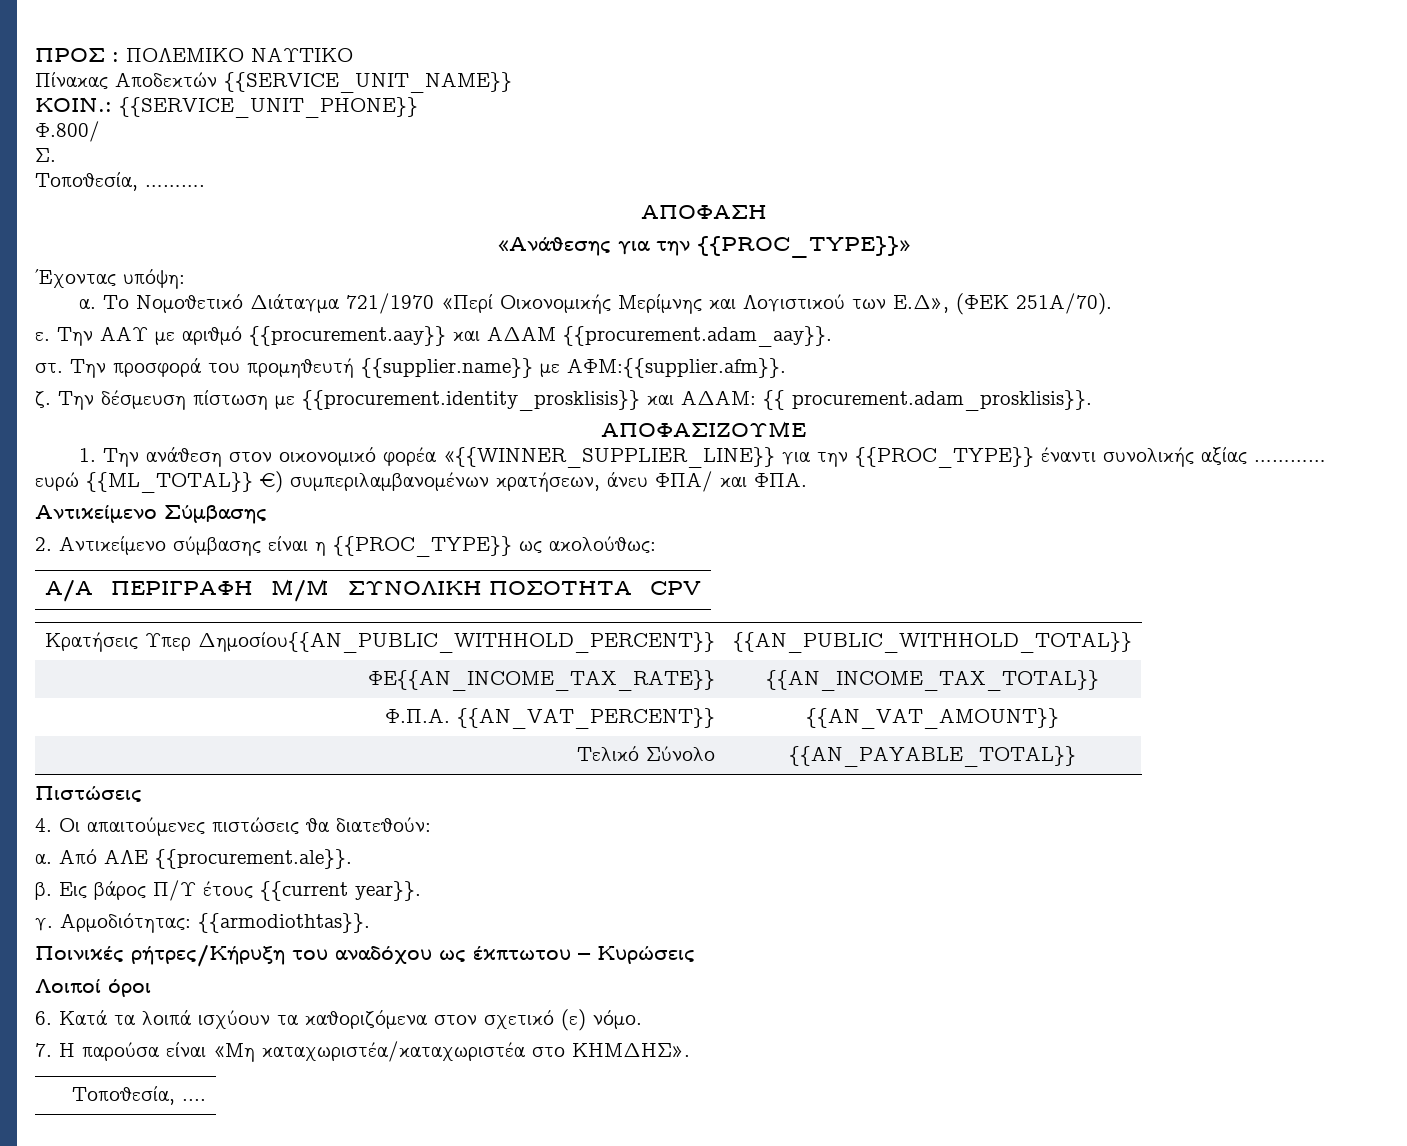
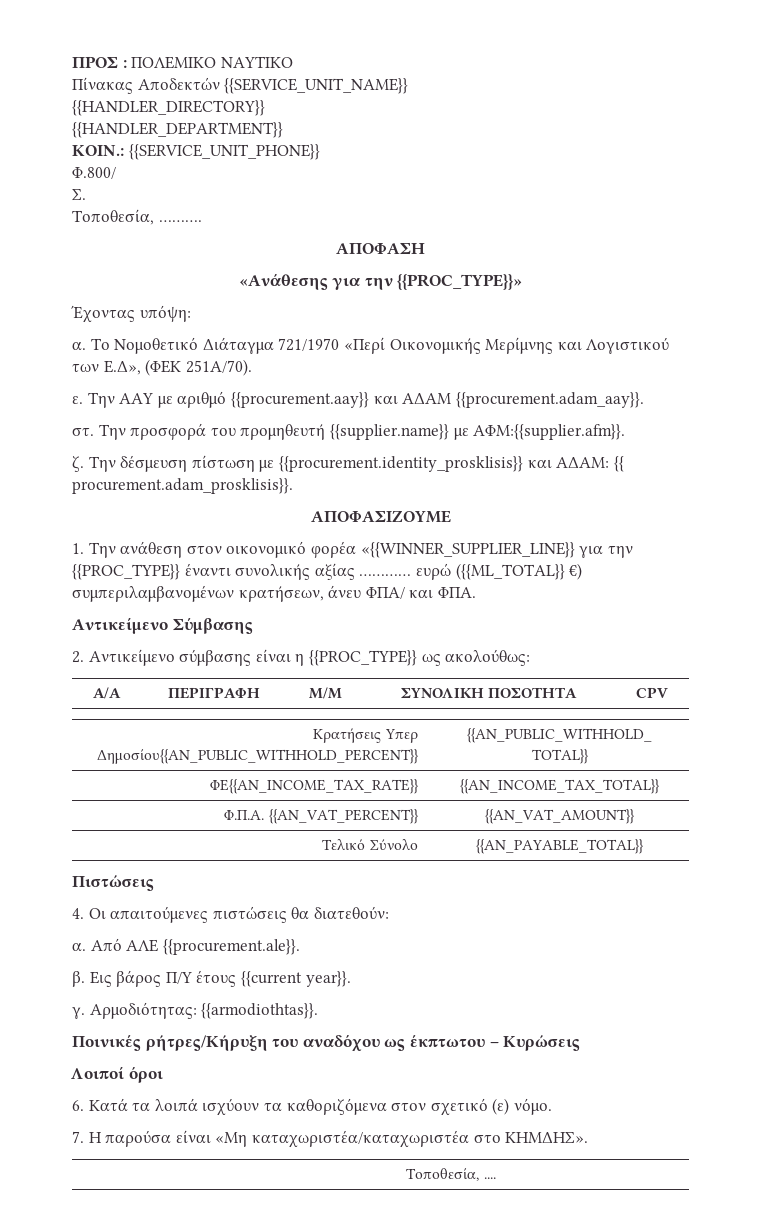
+ {{HANDLER_DIRECTORY}}
+ {{HANDLER_DEPARTMENT}}
- 1. Την ανάθεση στον οικονομικό φορέα «{{WINNER_SUPPLIER_LINE}} για την {{PROC_TYPE}} έναντι συνολικής αξίας ………… ευρώ {{ML_TOTAL}} €) συμπεριλαμβανομένων κρατήσεων, άνευ ΦΠΑ/ και ΦΠΑ.
+ 1. Την ανάθεση στον οικονομικό φορέα «{{WINNER_SUPPLIER_LINE}} για την {{PROC_TYPE}} έναντι συνολικής αξίας ………… ευρώ ({{ML_TOTAL}} €) συμπεριλαμβανομένων κρατήσεων, άνευ ΦΠΑ/ και ΦΠΑ.

